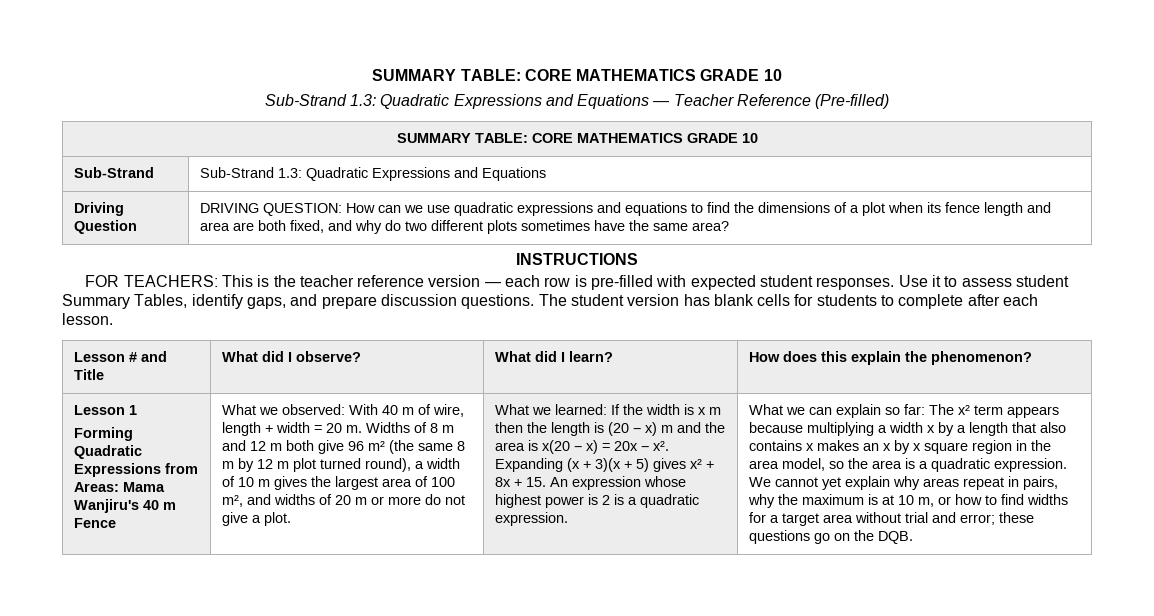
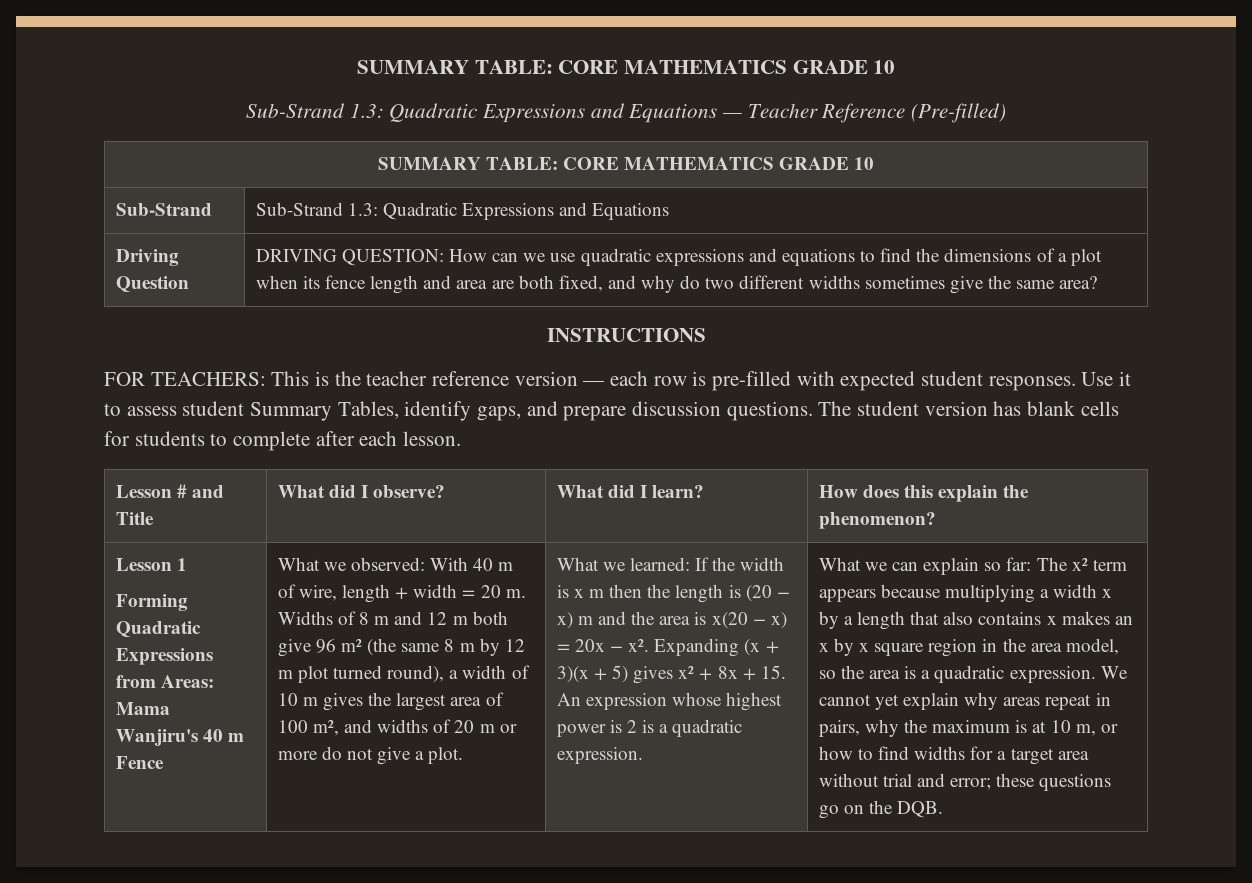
- Driving Question | DRIVING QUESTION: How can we use quadratic expressions and equations to find the dimensions of a plot when its fence length and area are both fixed, and why do two different plots sometimes have the same area?
+ Driving Question | DRIVING QUESTION: How can we use quadratic expressions and equations to find the dimensions of a plot when its fence length and area are both fixed, and why do two different widths sometimes give the same area?

